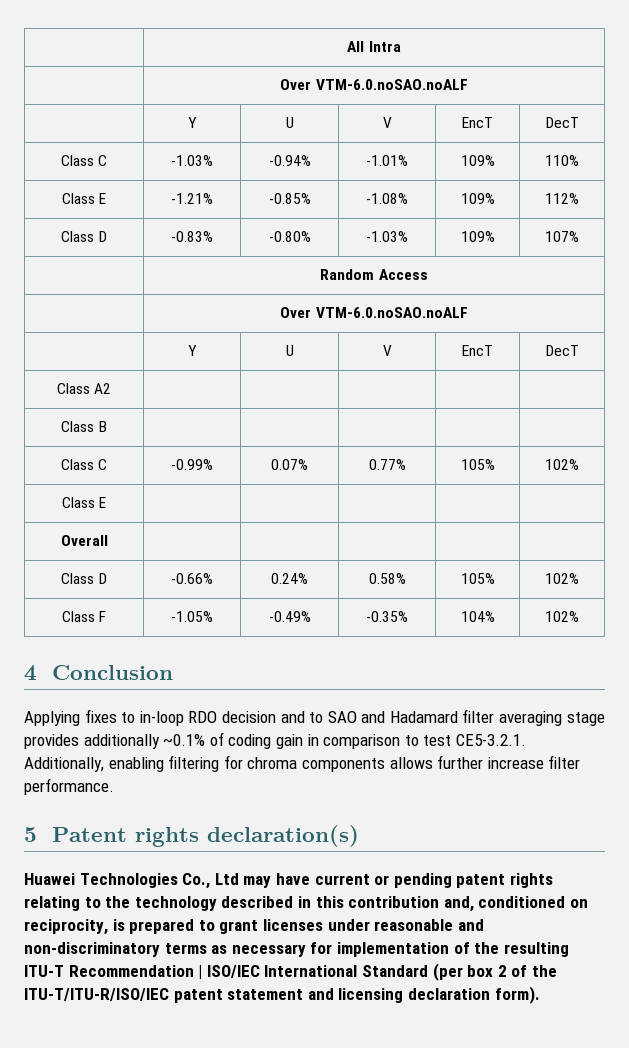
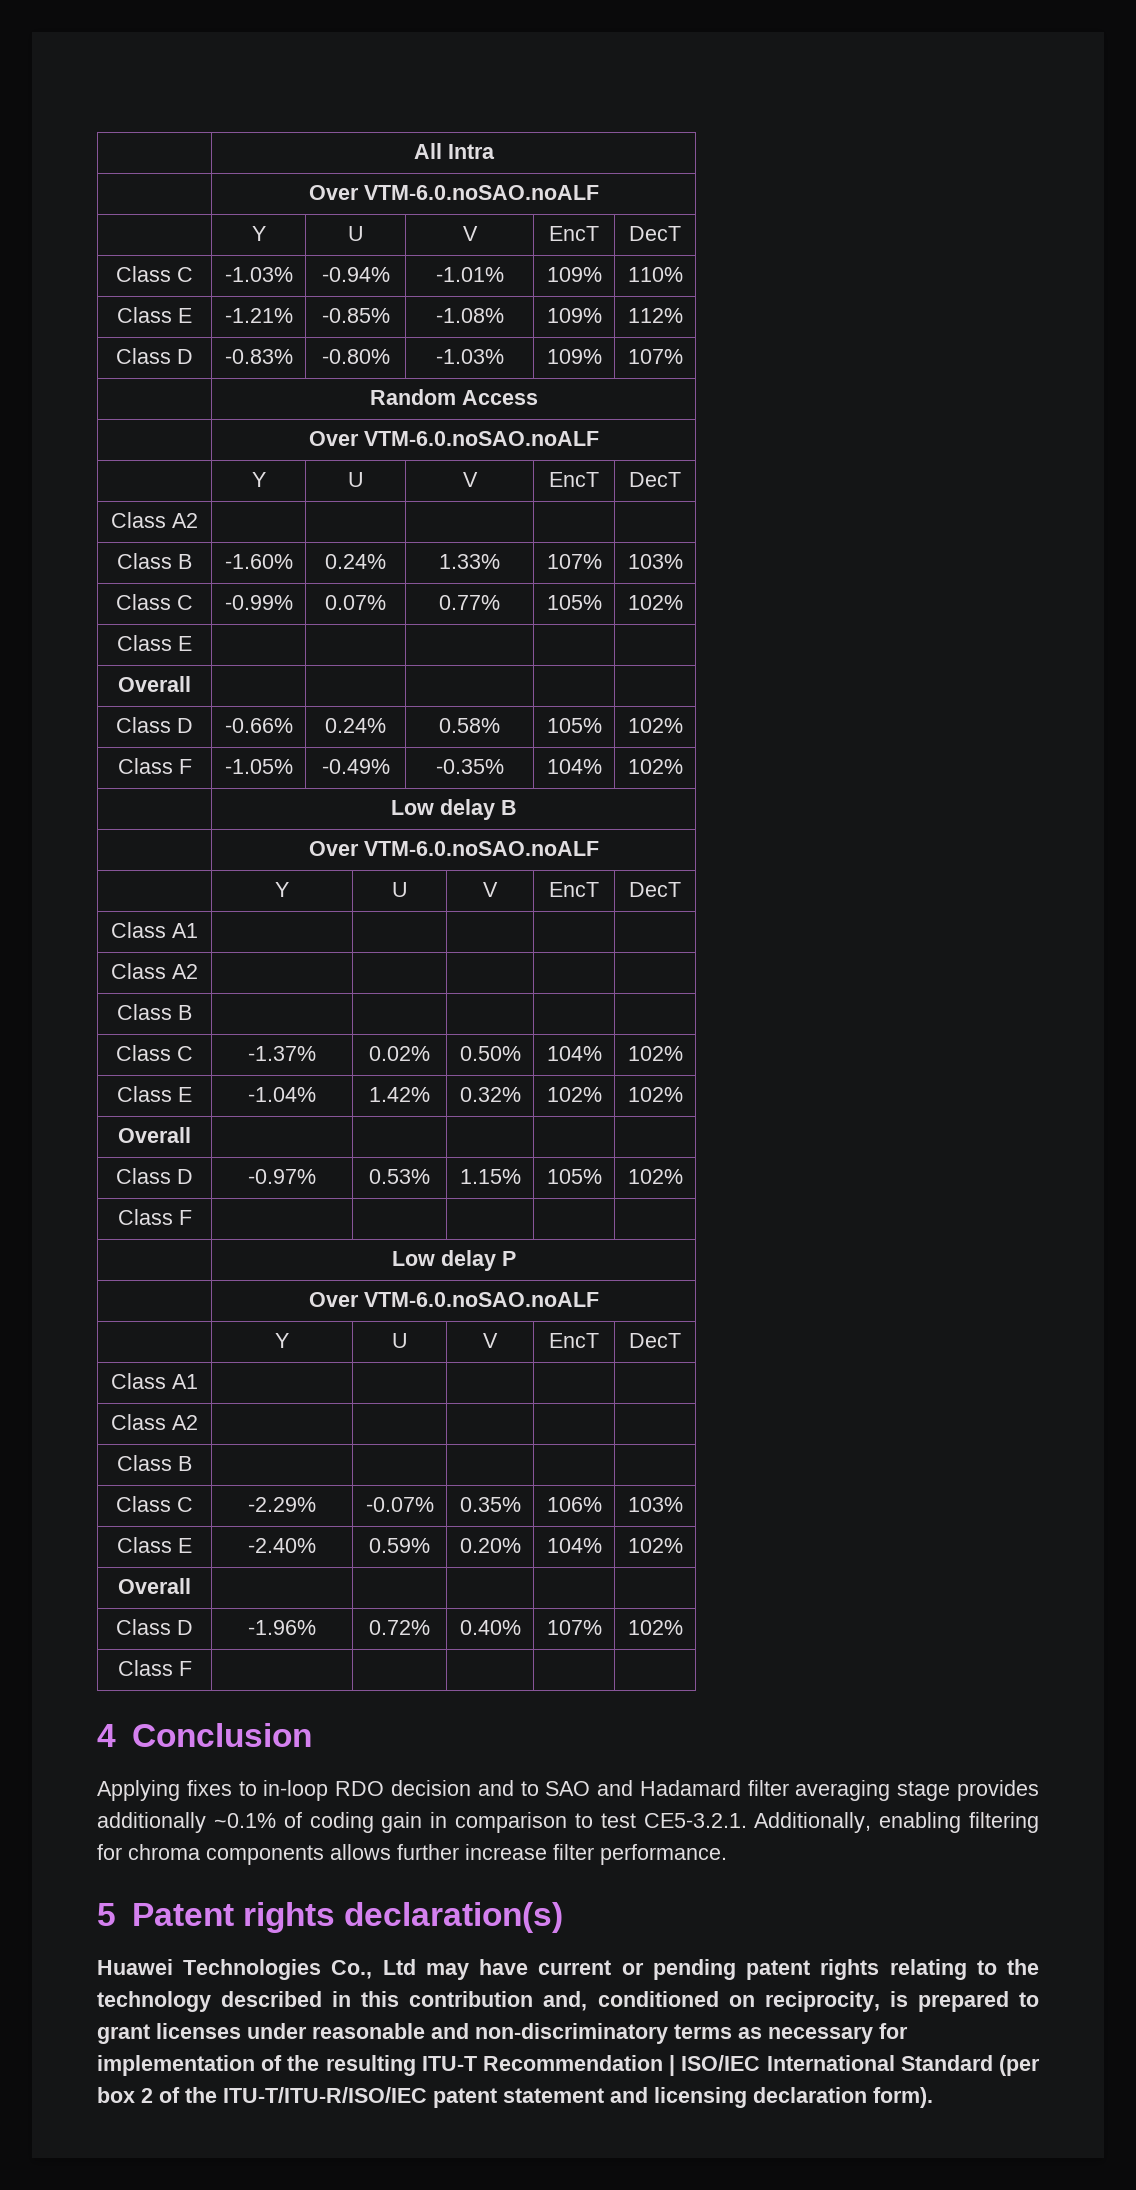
- Class B | | | | |
+ Class B | -1.60% | 0.24% | 1.33% | 107% | 103%
+ | Low delay B
+ | Over VTM-6.0.noSAO.noALF
+ | Y | U | V | EncT | DecT
+ Class A1 | | | | |
+ Class A2 | | | | |
+ Class B | | | | |
+ Class C | -1.37% | 0.02% | 0.50% | 104% | 102%
+ Class E | -1.04% | 1.42% | 0.32% | 102% | 102%
+ Overall | | | | |
+ Class D | -0.97% | 0.53% | 1.15% | 105% | 102%
+ Class F | | | | |
+ | Low delay P
+ | Over VTM-6.0.noSAO.noALF
+ | Y | U | V | EncT | DecT
+ Class A1 | | | | |
+ Class A2 | | | | |
+ Class B | | | | |
+ Class C | -2.29% | -0.07% | 0.35% | 106% | 103%
+ Class E | -2.40% | 0.59% | 0.20% | 104% | 102%
+ Overall | | | | |
+ Class D | -1.96% | 0.72% | 0.40% | 107% | 102%
+ Class F | | | | |

